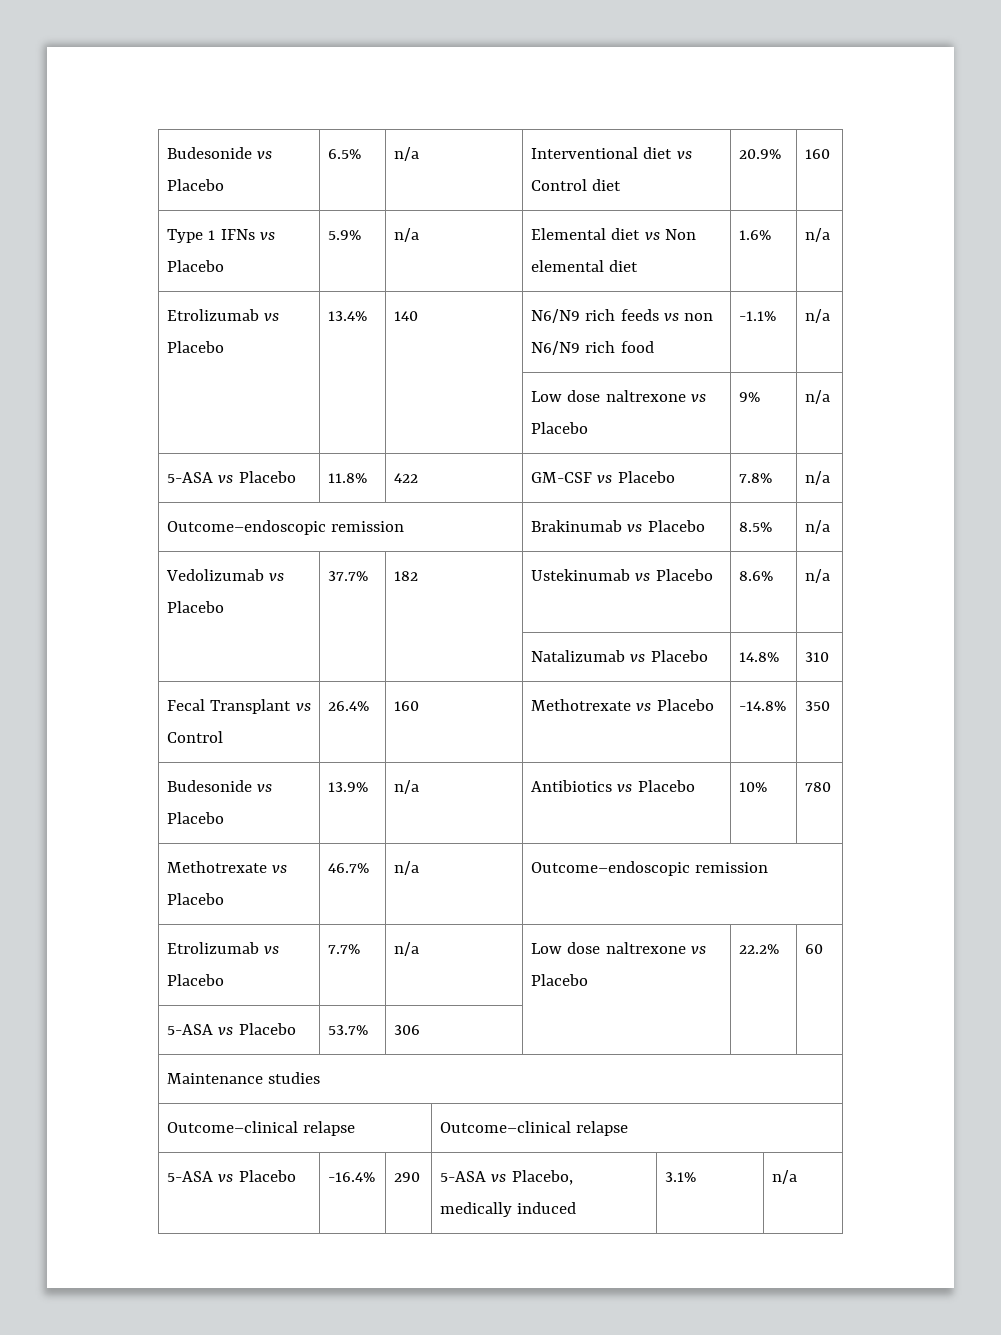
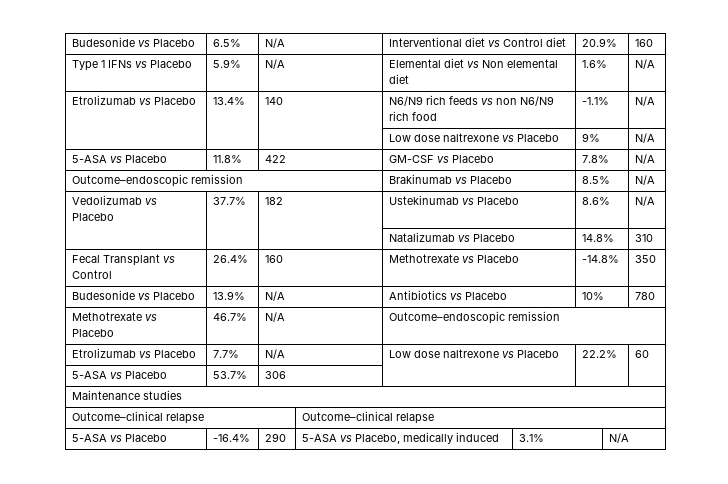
- Budesonide vs Placebo | 6.5% | n/a | Interventional diet vs Control diet | 20.9% | 160
+ Budesonide vs Placebo | 6.5% | N/A | Interventional diet vs Control diet | 20.9% | 160
- Type 1 IFNs vs Placebo | 5.9% | n/a | Elemental diet vs Non elemental diet | 1.6% | n/a
+ Type 1 IFNs vs Placebo | 5.9% | N/A | Elemental diet vs Non elemental diet | 1.6% | N/A
- Etrolizumab vs Placebo | 13.4% | 140 | N6/N9 rich feeds vs non N6/N9 rich food | -1.1% | n/a
+ Etrolizumab vs Placebo | 13.4% | 140 | N6/N9 rich feeds vs non N6/N9 rich food | -1.1% | N/A
- | | | Low dose naltrexone vs Placebo | 9% | n/a
+ | | | Low dose naltrexone vs Placebo | 9% | N/A
- 5-ASA vs Placebo | 11.8% | 422 | GM-CSF vs Placebo | 7.8% | n/a
+ 5-ASA vs Placebo | 11.8% | 422 | GM-CSF vs Placebo | 7.8% | N/A
- Outcome–endoscopic remission | Brakinumab vs Placebo | 8.5% | n/a
+ Outcome–endoscopic remission | Brakinumab vs Placebo | 8.5% | N/A
- Vedolizumab vs Placebo | 37.7% | 182 | Ustekinumab vs Placebo | 8.6% | n/a
+ Vedolizumab vs Placebo | 37.7% | 182 | Ustekinumab vs Placebo | 8.6% | N/A
- Budesonide vs Placebo | 13.9% | n/a | Antibiotics vs Placebo | 10% | 780
+ Budesonide vs Placebo | 13.9% | N/A | Antibiotics vs Placebo | 10% | 780
- Methotrexate vs Placebo | 46.7% | n/a | Outcome–endoscopic remission
+ Methotrexate vs Placebo | 46.7% | N/A | Outcome–endoscopic remission
- Etrolizumab vs Placebo | 7.7% | n/a | Low dose naltrexone vs Placebo | 22.2% | 60
+ Etrolizumab vs Placebo | 7.7% | N/A | Low dose naltrexone vs Placebo | 22.2% | 60
- 5-ASA vs Placebo | -16.4% | 290 | 5-ASA vs Placebo, medically induced | 3.1% | n/a
+ 5-ASA vs Placebo | -16.4% | 290 | 5-ASA vs Placebo, medically induced | 3.1% | N/A

